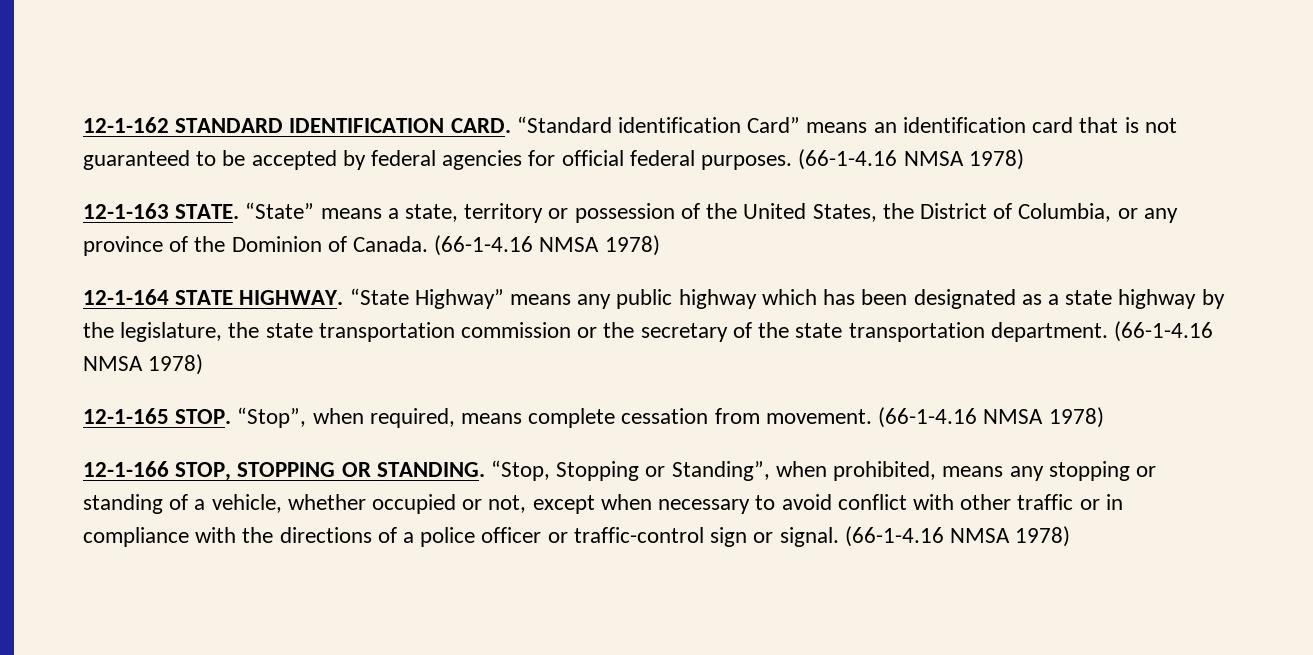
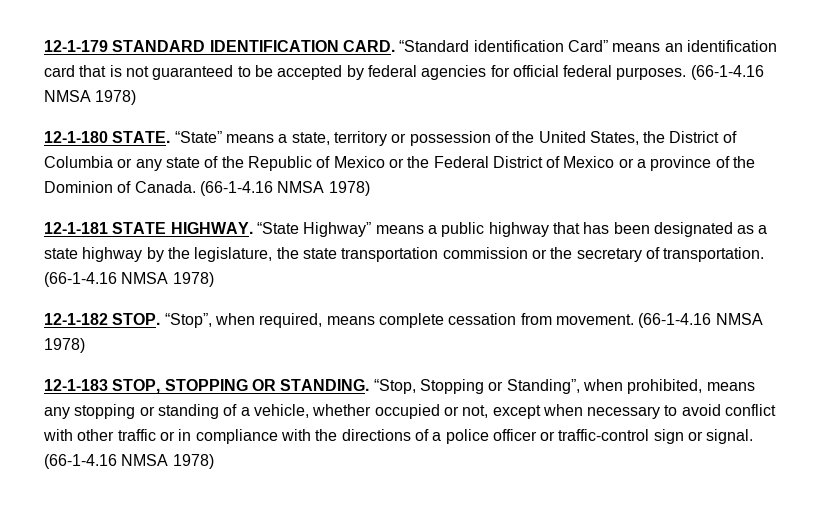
- 12-1-162 STANDARD IDENTIFICATION CARD.
+ 12-1-179 STANDARD IDENTIFICATION CARD.
- 12-1-163 STATE.
+ 12-1-180 STATE.
- “State” means a state, territory or possession of the United States, the District of Columbia, or any province of the Dominion of Canada.
+ “State” means a state, territory or possession of the United States, the District of Columbia or any state of the Republic of Mexico or the Federal District of Mexico or a province of the Dominion of Canada.
- 12-1-164 STATE HIGHWAY.
+ 12-1-181 STATE HIGHWAY.
- “State Highway” means any public highway which has been designated as a state highway by the legislature, the state transportation commission or the secretary of the state transportation department. (66-1-4.16 NMSA 1978)
- 12-1-165 STOP.
+ “State Highway” means a public highway that has been designated as a state highway by the legislature, the state transportation commission or the secretary of transportation. (66-1-4.16 NMSA 1978)
+ 12-1-182 STOP.
- 12-1-166 STOP, STOPPING OR STANDING.
+ 12-1-183 STOP, STOPPING OR STANDING.

